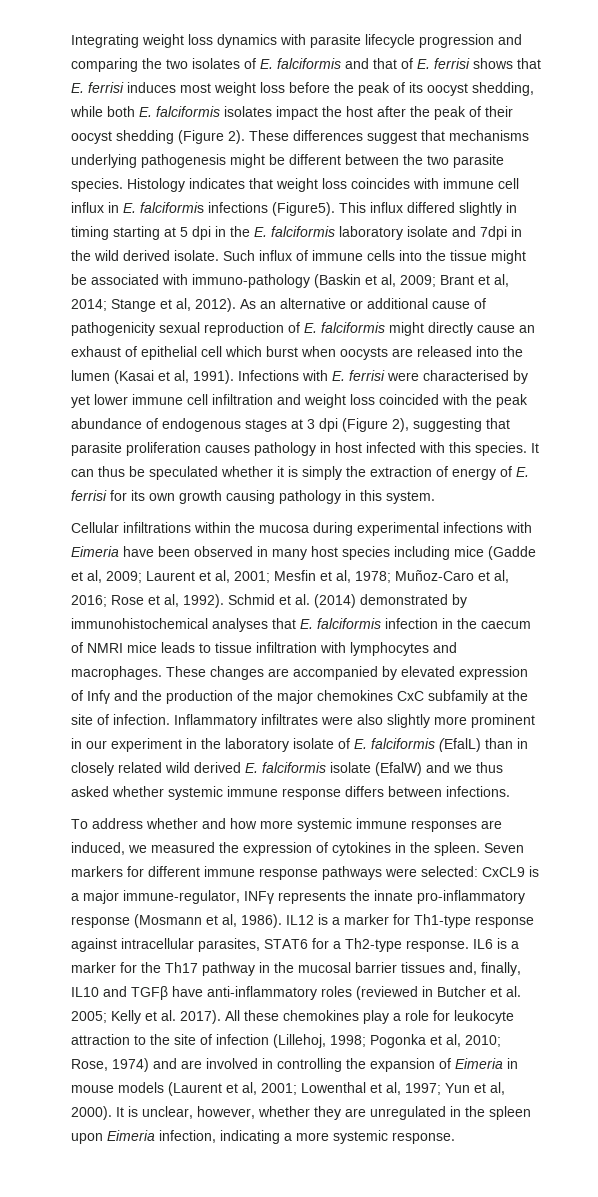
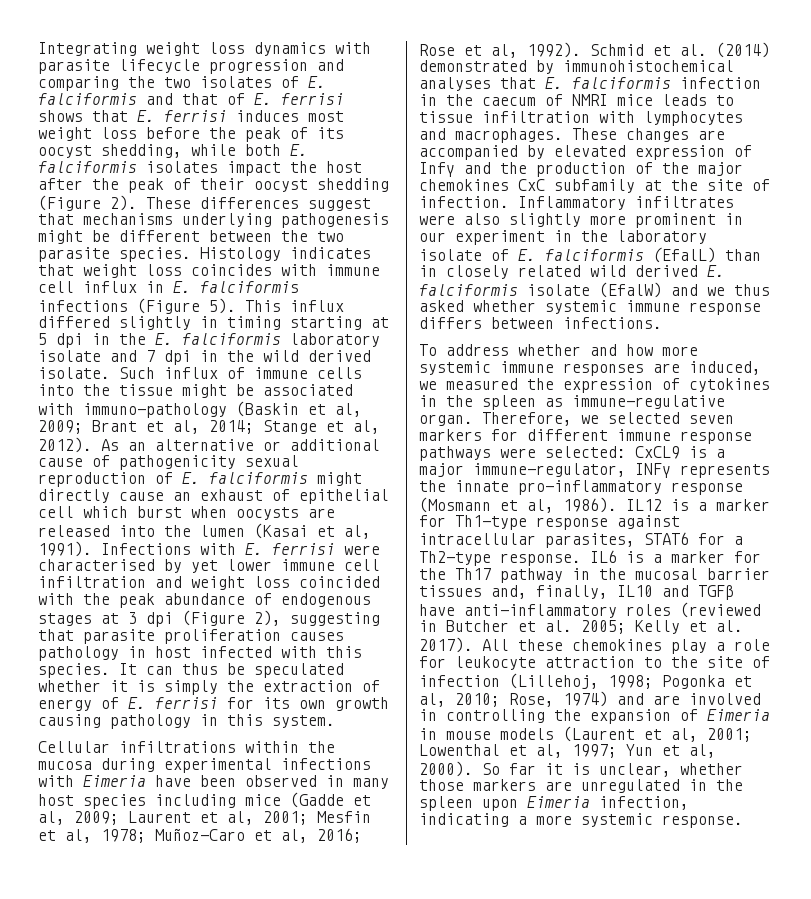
- Histology indicates that weight loss coincides with immune cell influx in E. falciformis infections (Figure5).
+ Histology indicates that weight loss coincides with immune cell influx in E. falciformis infections (Figure 5).
- This influx differed slightly in timing starting at 5 dpi in the E. falciformis laboratory isolate and 7dpi in the wild derived isolate.
+ This influx differed slightly in timing starting at 5 dpi in the E. falciformis laboratory isolate and 7 dpi in the wild derived isolate.
- To address whether and how more systemic immune responses are induced, we measured the expression of cytokines in the spleen. Seven markers for different immune response pathways were selected: CxCL9 is a major immune-regulator, INFγ represents the innate pro-inflammatory response (Mosmann et al, 1986).
+ To address whether and how more systemic immune responses are induced, we measured the expression of cytokines in the spleen as immune-regulative organ. Therefore, we selected seven markers for different immune response pathways were selected: CxCL9 is a major immune-regulator, INFγ represents the innate pro-inflammatory response (Mosmann et al, 1986).
- It is unclear, however, whether they are unregulated in the spleen upon Eimeria infection, indicating a more systemic response.
+ So far it is unclear, whether those markers are unregulated in the spleen upon Eimeria infection, indicating a more systemic response.

